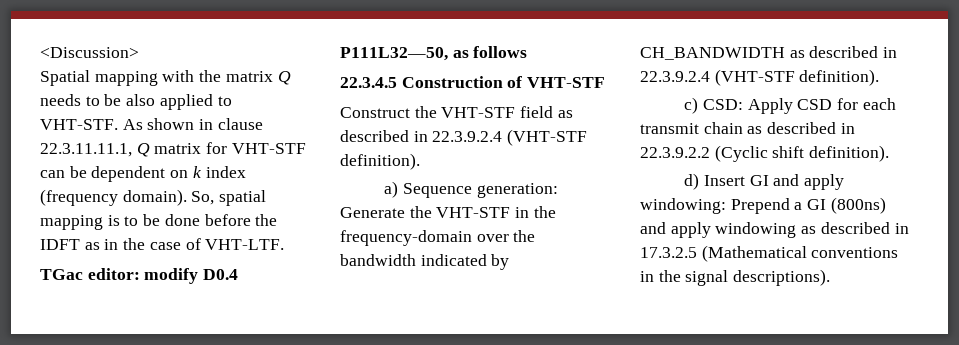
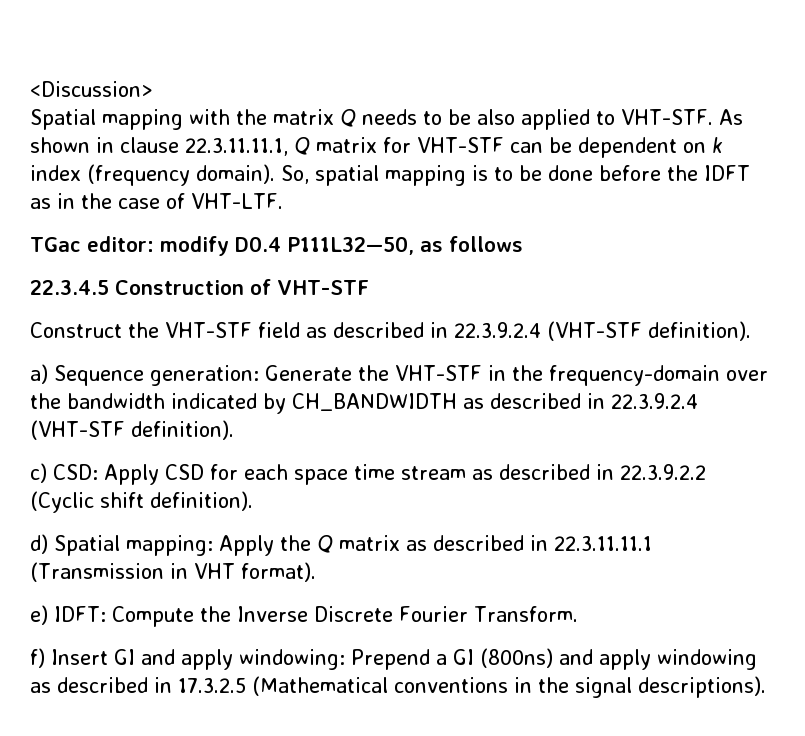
- c) CSD: Apply CSD for each transmit chain as described in 22.3.9.2.2 (Cyclic shift definition).
+ c) CSD: Apply CSD for each space time stream as described in 22.3.9.2.2 (Cyclic shift definition).
- d) Insert GI and apply windowing: Prepend a GI (800ns) and apply windowing as described in 17.3.2.5 (Mathematical conventions in the signal descriptions).
+ d) Spatial mapping: Apply the Q matrix as described in 22.3.11.11.1 (Transmission in VHT format).
+ e) IDFT: Compute the Inverse Discrete Fourier Transform.
+ f) Insert GI and apply windowing: Prepend a GI (800ns) and apply windowing as described in 17.3.2.5 (Mathematical conventions in the signal descriptions).

